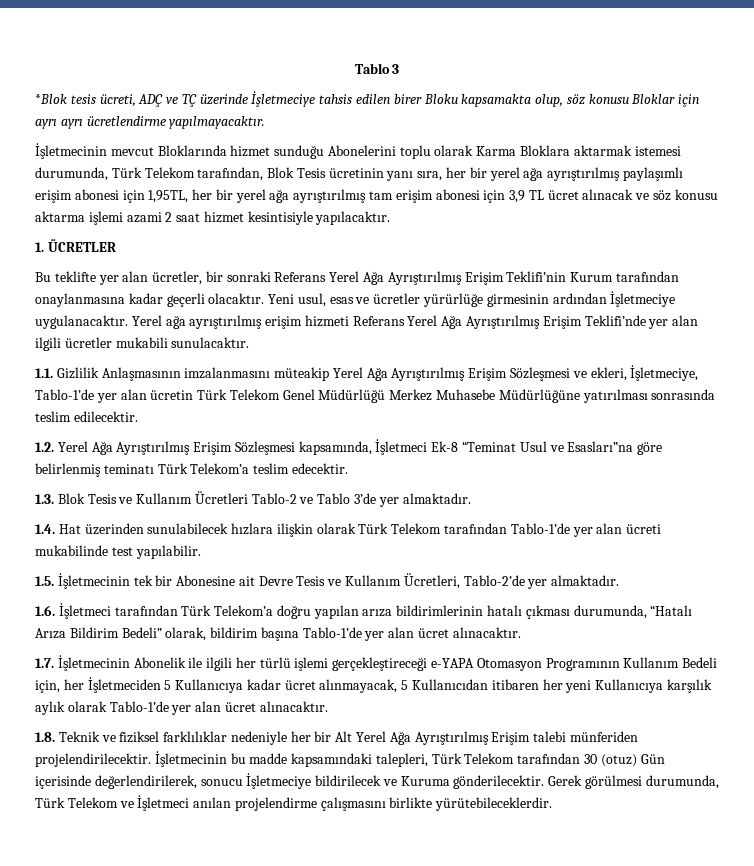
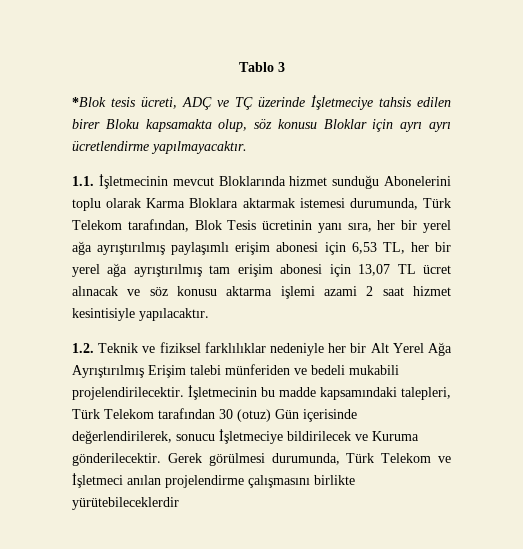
- İşletmecinin mevcut Bloklarında hizmet sunduğu Abonelerini toplu olarak Karma Bloklara aktarmak istemesi durumunda, Türk Telekom tarafından, Blok Tesis ücretinin yanı sıra, her bir yerel ağa ayrıştırılmış paylaşımlı erişim abonesi için 1,95TL, her bir yerel ağa ayrıştırılmış tam erişim abonesi için 3,9 TL ücret alınacak ve söz konusu aktarma işlemi azami 2 saat hizmet kesintisiyle yapılacaktır.
+ 1.1. İşletmecinin mevcut Bloklarında hizmet sunduğu Abonelerini toplu olarak Karma Bloklara aktarmak istemesi durumunda, Türk Telekom tarafından, Blok Tesis ücretinin yanı sıra, her bir yerel ağa ayrıştırılmış paylaşımlı erişim abonesi için 6,53 TL, her bir yerel ağa ayrıştırılmış tam erişim abonesi için 13,07 TL ücret alınacak ve söz konusu aktarma işlemi azami 2 saat hizmet kesintisiyle yapılacaktır.
- 1. ÜCRETLER
- Bu teklifte yer alan ücretler, bir sonraki Referans Yerel Ağa Ayrıştırılmış Erişim Teklifi’nin Kurum tarafından onaylanmasına kadar geçerli olacaktır. Yeni usul, esas ve ücretler yürürlüğe girmesinin ardından İşletmeciye uygulanacaktır. Yerel ağa ayrıştırılmış erişim hizmeti Referans Yerel Ağa Ayrıştırılmış Erişim Teklifi’nde yer alan ilgili ücretler mukabili sunulacaktır.
- 1.1. Gizlilik Anlaşmasının imzalanmasını müteakip Yerel Ağa Ayrıştırılmış Erişim Sözleşmesi ve ekleri, İşletmeciye, Tablo-1’de yer alan ücretin Türk Telekom Genel Müdürlüğü Merkez Muhasebe Müdürlüğüne yatırılması sonrasında teslim edilecektir.
- 1.2. Yerel Ağa Ayrıştırılmış Erişim Sözleşmesi kapsamında, İşletmeci Ek-8 “Teminat Usul ve Esasları”na göre belirlenmiş teminatı Türk Telekom’a teslim edecektir.
- 1.3. Blok Tesis ve Kullanım Ücretleri Tablo-2 ve Tablo 3’de yer almaktadır.
- 1.4. Hat üzerinden sunulabilecek hızlara ilişkin olarak Türk Telekom tarafından Tablo-1’de yer alan ücreti mukabilinde test yapılabilir.
- 1.5. İşletmecinin tek bir Abonesine ait Devre Tesis ve Kullanım Ücretleri, Tablo-2’de yer almaktadır.
- 1.6. İşletmeci tarafından Türk Telekom’a doğru yapılan arıza bildirimlerinin hatalı çıkması durumunda, “Hatalı Arıza Bildirim Bedeli” olarak, bildirim başına Tablo-1’de yer alan ücret alınacaktır.
- 1.7. İşletmecinin Abonelik ile ilgili her türlü işlemi gerçekleştireceği e-YAPA Otomasyon Programının Kullanım Bedeli için, her İşletmeciden 5 Kullanıcıya kadar ücret alınmayacak, 5 Kullanıcıdan itibaren her yeni Kullanıcıya karşılık aylık olarak Tablo-1’de yer alan ücret alınacaktır.
- 1.8. Teknik ve fiziksel farklılıklar nedeniyle her bir Alt Yerel Ağa Ayrıştırılmış Erişim talebi münferiden projelendirilecektir.
+ 1.2. Teknik ve fiziksel farklılıklar nedeniyle her bir Alt Yerel Ağa Ayrıştırılmış Erişim talebi münferiden ve bedeli mukabili projelendirilecektir.
- Gerek görülmesi durumunda, Türk Telekom ve İşletmeci anılan projelendirme çalışmasını birlikte yürütebileceklerdir.
+ Gerek görülmesi durumunda, Türk Telekom ve İşletmeci anılan projelendirme çalışmasını birlikte yürütebileceklerdir

